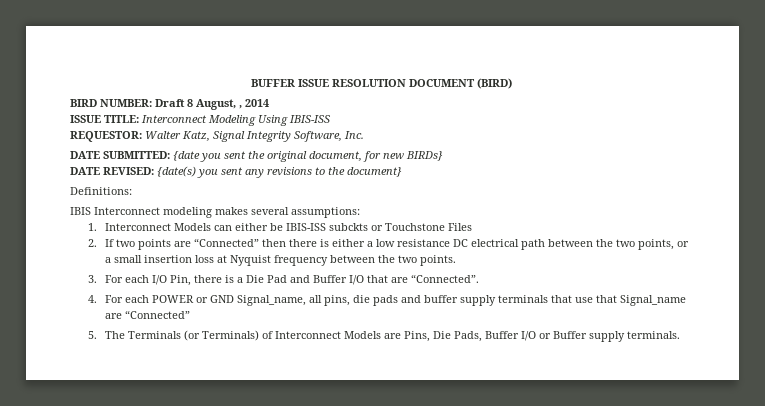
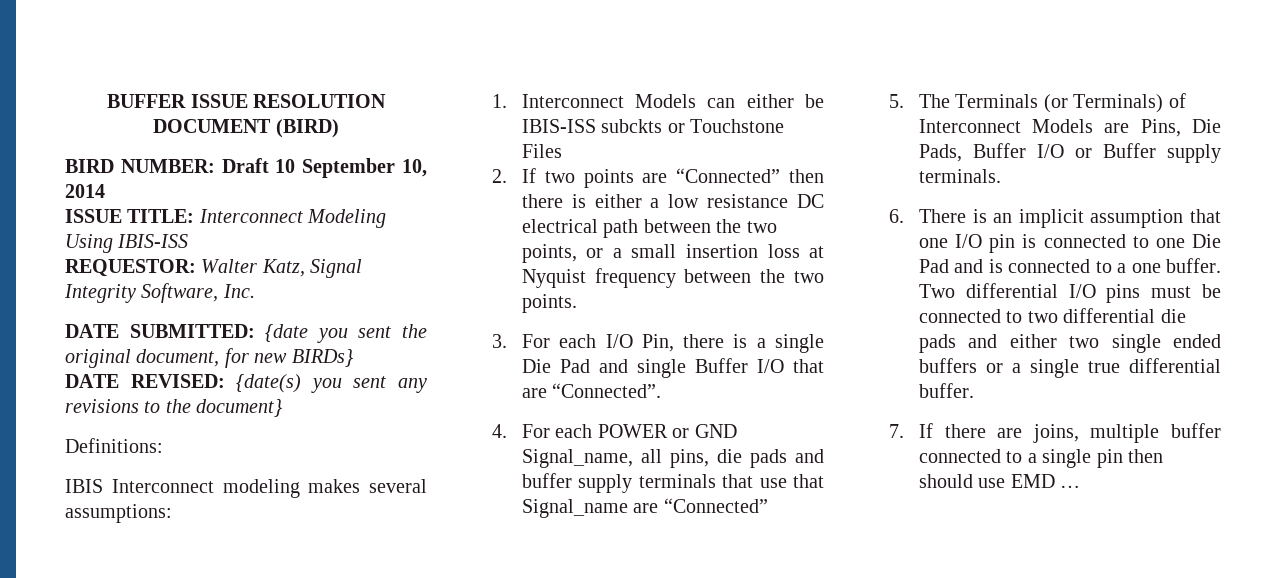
- BIRD NUMBER: Draft 8 August, , 2014
+ BIRD NUMBER: Draft 10 September 10, 2014
- 3. For each I/O Pin, there is a Die Pad and Buffer I/O that are “Connected”.
+ 3. For each I/O Pin, there is a single Die Pad and single Buffer I/O that are “Connected”.
+ 6. There is an implicit assumption that one I/O pin is connected to one Die Pad and is connected to a one buffer. Two differential I/O pins must be connected to two differential die pads and either two single ended buffers or a single true differential buffer.
+ 7. If there are joins, multiple buffer connected to a single pin then should use EMD …

